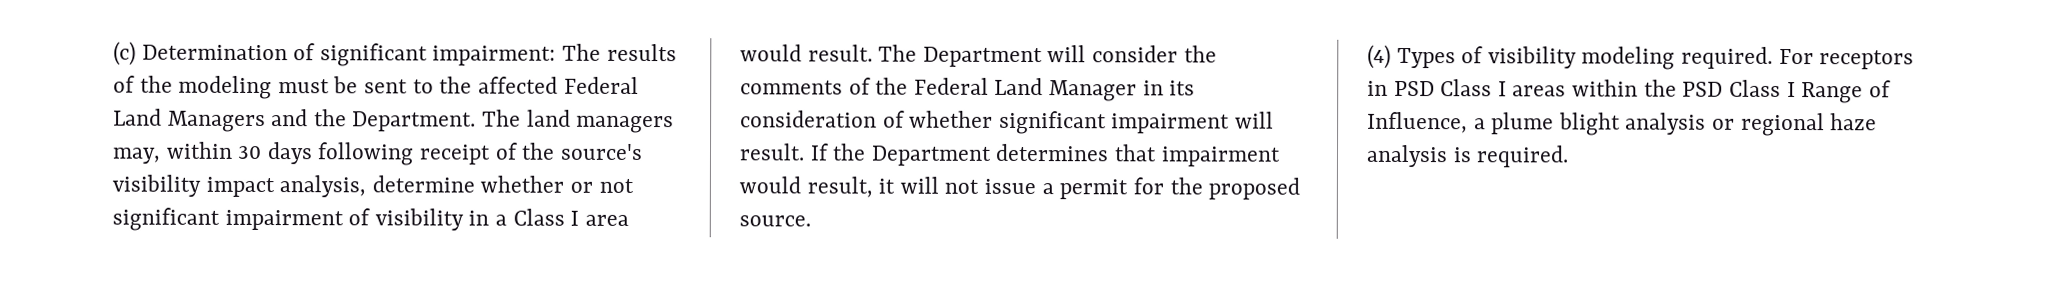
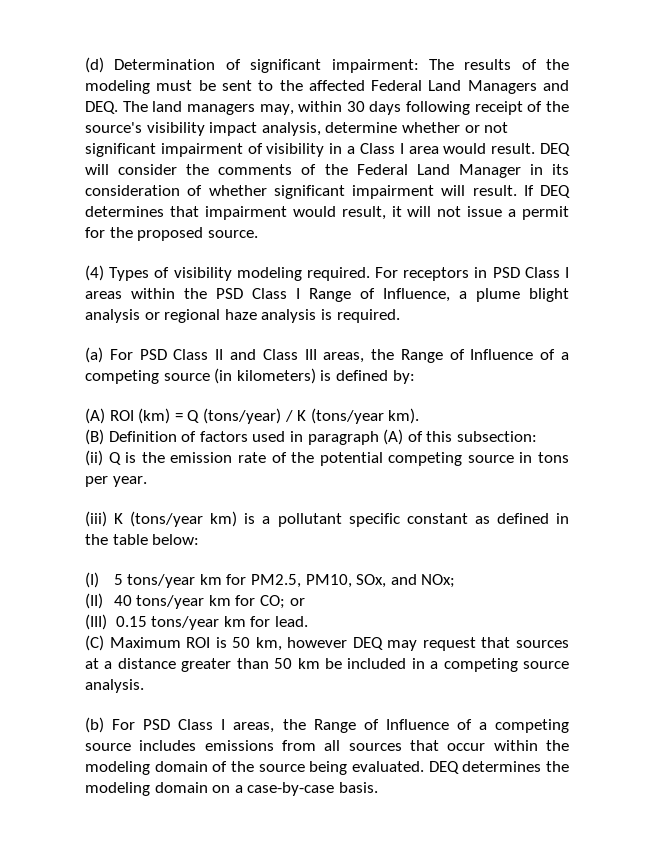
- (c) Determination of significant impairment: The results of the modeling must be sent to the affected Federal Land Managers and the Department. The land managers may, within 30 days following receipt of the source's visibility impact analysis, determine whether or not significant impairment of visibility in a Class I area would result.
+ (d) Determination of significant impairment: The results of the modeling must be sent to the affected Federal Land Managers and DEQ. The land managers may, within 30 days following receipt of the source's visibility impact analysis, determine whether or not significant impairment of visibility in a Class I area would result.
- The Department will consider the comments of the Federal Land Manager in its consideration of whether significant impairment will result.
+ DEQ will consider the comments of the Federal Land Manager in its consideration of whether significant impairment will result.
- If the Department determines that impairment would result, it will not issue a permit for the proposed source.
+ If DEQ determines that impairment would result, it will not issue a permit for the proposed source.
+ (a) For PSD Class II and Class III areas, the Range of Influence of a competing source (in kilometers) is defined by:
+ (A) ROI (km) = Q (tons/year) / K (tons/year km).
+ (B) Definition of factors used in paragraph (A) of this subsection:
+ (ii) Q is the emission rate of the potential competing source in tons per year.
+ (iii) K (tons/year km) is a pollutant specific constant as defined in the table below:
+ (I) 5 tons/year km for PM2.5, PM10, SOx, and NOx;
+ (II) 40 tons/year km for CO; or
+ (III) 0.15 tons/year km for lead.
+ (C) Maximum ROI is 50 km, however DEQ may request that sources at a distance greater than 50 km be included in a competing source analysis.
+ (b) For PSD Class I areas, the Range of Influence of a competing source includes emissions from all sources that occur within the modeling domain of the source being evaluated. DEQ determines the modeling domain on a case-by-case basis.

